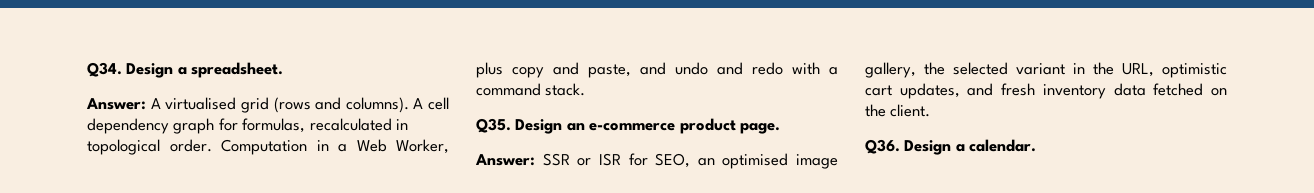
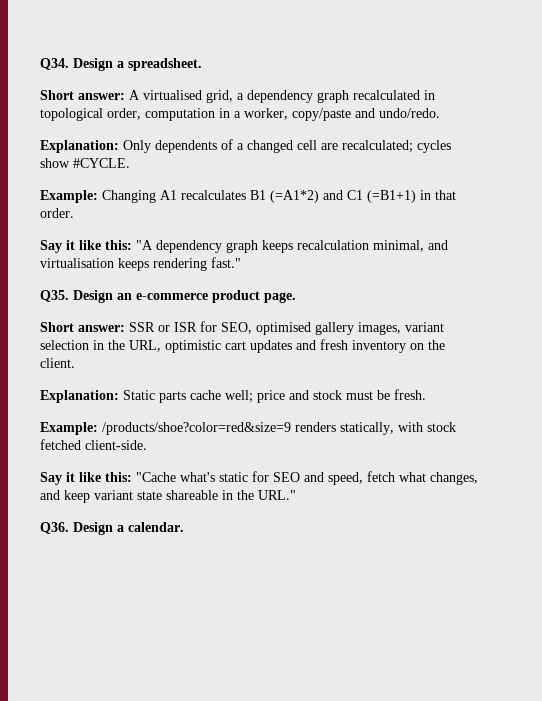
- Answer: A virtualised grid (rows and columns). A cell dependency graph for formulas, recalculated in topological order. Computation in a Web Worker, plus copy and paste, and undo and redo with a command stack.
+ Short answer: A virtualised grid, a dependency graph recalculated in topological order, computation in a worker, copy/paste and undo/redo.
+ Explanation: Only dependents of a changed cell are recalculated; cycles show #CYCLE.
+ Example: Changing A1 recalculates B1 (=A1*2) and C1 (=B1+1) in that order.
+ Say it like this: "A dependency graph keeps recalculation minimal, and virtualisation keeps rendering fast."
- Answer: SSR or ISR for SEO, an optimised image gallery, the selected variant in the URL, optimistic cart updates, and fresh inventory data fetched on the client.
+ Short answer: SSR or ISR for SEO, optimised gallery images, variant selection in the URL, optimistic cart updates and fresh inventory on the client.
+ Explanation: Static parts cache well; price and stock must be fresh.
+ Example: /products/shoe?color=red&size=9 renders statically, with stock fetched client-side.
+ Say it like this: "Cache what's static for SEO and speed, fetch what changes, and keep variant state shareable in the URL."

